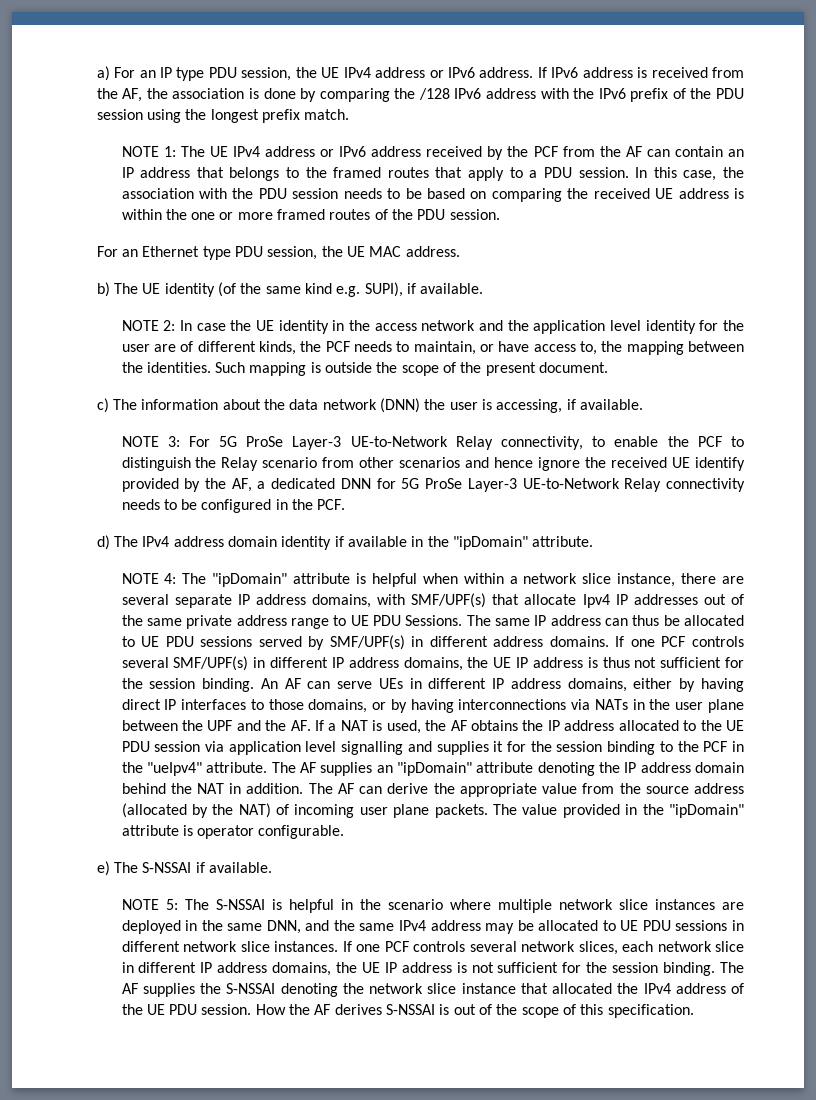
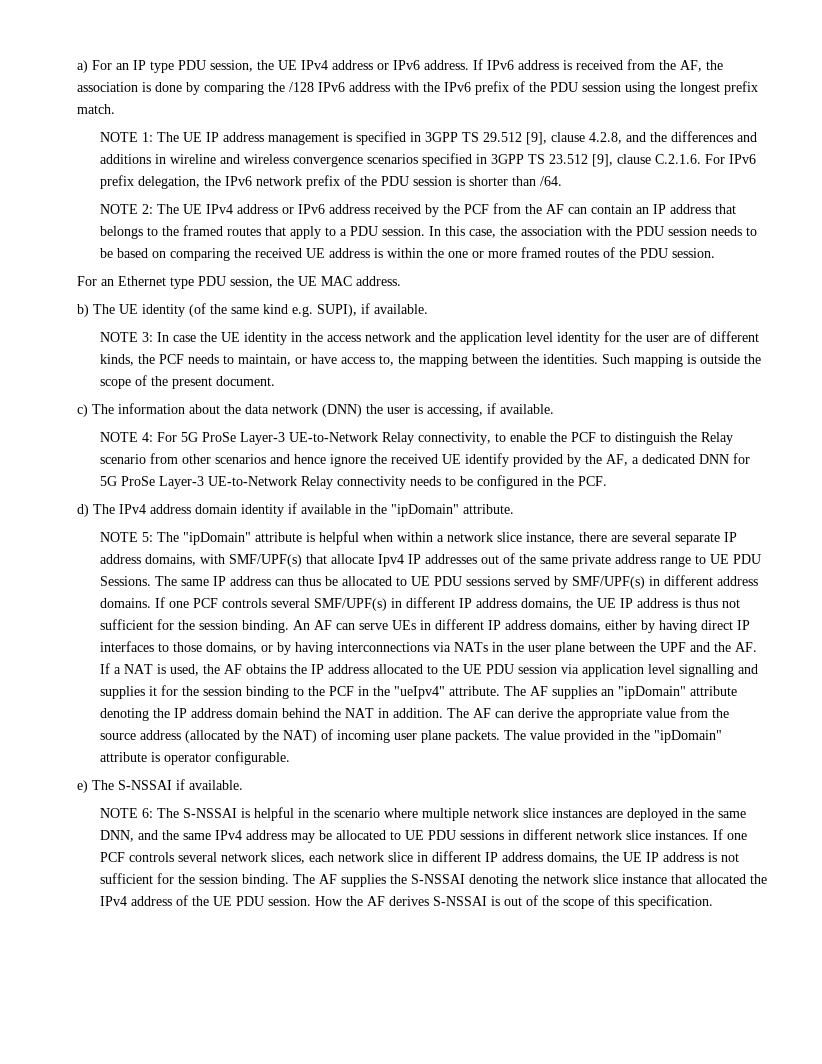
- NOTE 1: The UE IPv4 address or IPv6 address received by the PCF from the AF can contain an IP address that belongs to the framed routes that apply to a PDU session.
+ NOTE 1: The UE IP address management is specified in 3GPP TS 29.512 [9], clause 4.2.8, and the differences and additions in wireline and wireless convergence scenarios specified in 3GPP TS 23.512 [9], clause C.2.1.6. For IPv6 prefix delegation, the IPv6 network prefix of the PDU session is shorter than /64.
+ NOTE 2: The UE IPv4 address or IPv6 address received by the PCF from the AF can contain an IP address that belongs to the framed routes that apply to a PDU session.
- NOTE 2: In case the UE identity in the access network and the application level identity for the user are of different kinds, the PCF needs to maintain, or have access to, the mapping between the identities.
+ NOTE 3: In case the UE identity in the access network and the application level identity for the user are of different kinds, the PCF needs to maintain, or have access to, the mapping between the identities.
- NOTE 3: For 5G ProSe Layer-3 UE-to-Network Relay connectivity, to enable the PCF to distinguish the Relay scenario from other scenarios and hence ignore the received UE identify provided by the AF, a dedicated DNN for 5G ProSe Layer-3 UE-to-Network Relay connectivity needs to be configured in the PCF.
+ NOTE 4: For 5G ProSe Layer-3 UE-to-Network Relay connectivity, to enable the PCF to distinguish the Relay scenario from other scenarios and hence ignore the received UE identify provided by the AF, a dedicated DNN for 5G ProSe Layer-3 UE-to-Network Relay connectivity needs to be configured in the PCF.
- NOTE 4: The "ipDomain" attribute is helpful when within a network slice instance, there are several separate IP address domains, with SMF/UPF(s) that allocate Ipv4 IP addresses out of the same private address range to UE PDU Sessions.
+ NOTE 5: The "ipDomain" attribute is helpful when within a network slice instance, there are several separate IP address domains, with SMF/UPF(s) that allocate Ipv4 IP addresses out of the same private address range to UE PDU Sessions.
- NOTE 5: The S-NSSAI is helpful in the scenario where multiple network slice instances are deployed in the same DNN, and the same IPv4 address may be allocated to UE PDU sessions in different network slice instances.
+ NOTE 6: The S-NSSAI is helpful in the scenario where multiple network slice instances are deployed in the same DNN, and the same IPv4 address may be allocated to UE PDU sessions in different network slice instances.

